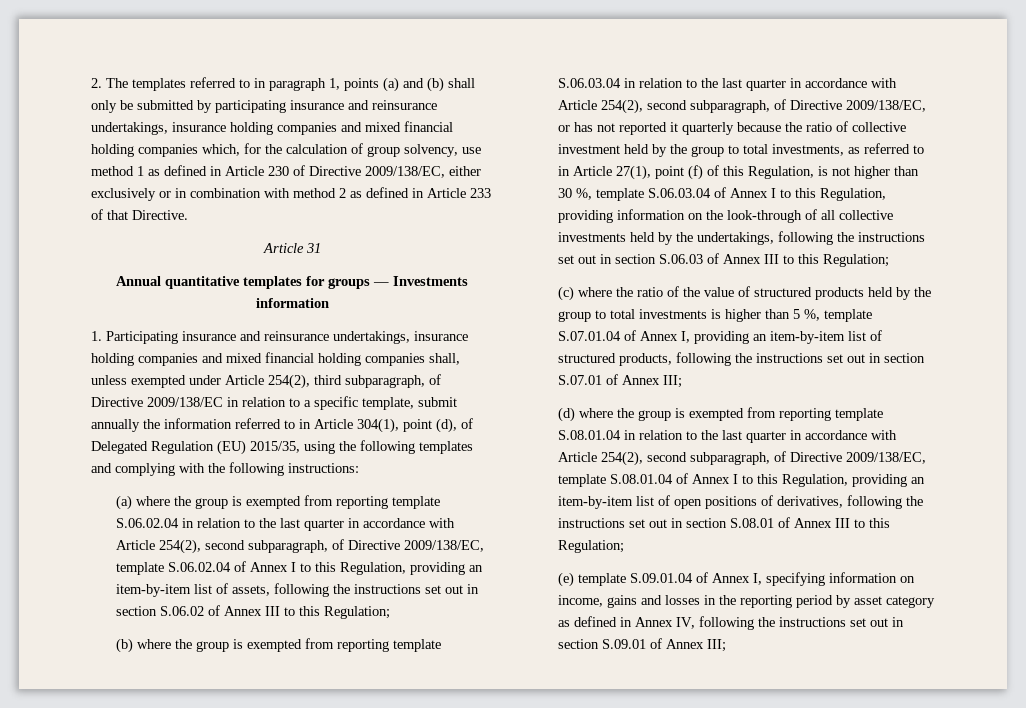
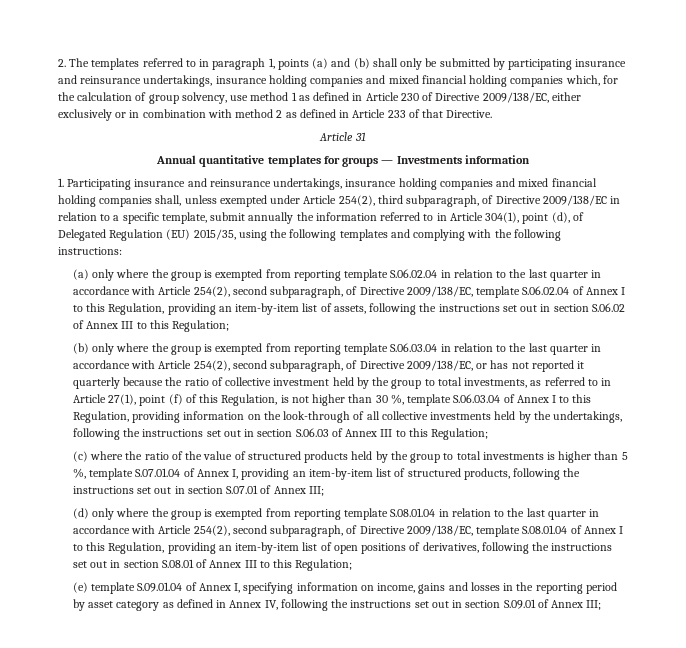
- (a) where the group is exempted from reporting template S.06.02.04 in relation to the last quarter in accordance with Article 254(2), second subparagraph, of Directive 2009/138/EC, template S.06.02.04 of Annex I to this Regulation, providing an item-by-item list of assets, following the instructions set out in section S.06.02 of Annex III to this Regulation;
+ (a) only where the group is exempted from reporting template S.06.02.04 in relation to the last quarter in accordance with Article 254(2), second subparagraph, of Directive 2009/138/EC, template S.06.02.04 of Annex I to this Regulation, providing an item-by-item list of assets, following the instructions set out in section S.06.02 of Annex III to this Regulation;
- (b) where the group is exempted from reporting template S.06.03.04 in relation to the last quarter in accordance with Article 254(2), second subparagraph, of Directive 2009/138/EC, or has not reported it quarterly because the ratio of collective investment held by the group to total investments, as referred to in Article 27(1), point (f) of this Regulation, is not higher than 30 %, template S.06.03.04 of Annex I to this Regulation, providing information on the look-through of all collective investments held by the undertakings, following the instructions set out in section S.06.03 of Annex III to this Regulation;
+ (b) only where the group is exempted from reporting template S.06.03.04 in relation to the last quarter in accordance with Article 254(2), second subparagraph, of Directive 2009/138/EC, or has not reported it quarterly because the ratio of collective investment held by the group to total investments, as referred to in Article 27(1), point (f) of this Regulation, is not higher than 30 %, template S.06.03.04 of Annex I to this Regulation, providing information on the look-through of all collective investments held by the undertakings, following the instructions set out in section S.06.03 of Annex III to this Regulation;
- (d) where the group is exempted from reporting template S.08.01.04 in relation to the last quarter in accordance with Article 254(2), second subparagraph, of Directive 2009/138/EC, template S.08.01.04 of Annex I to this Regulation, providing an item-by-item list of open positions of derivatives, following the instructions set out in section S.08.01 of Annex III to this Regulation;
+ (d) only where the group is exempted from reporting template S.08.01.04 in relation to the last quarter in accordance with Article 254(2), second subparagraph, of Directive 2009/138/EC, template S.08.01.04 of Annex I to this Regulation, providing an item-by-item list of open positions of derivatives, following the instructions set out in section S.08.01 of Annex III to this Regulation;

